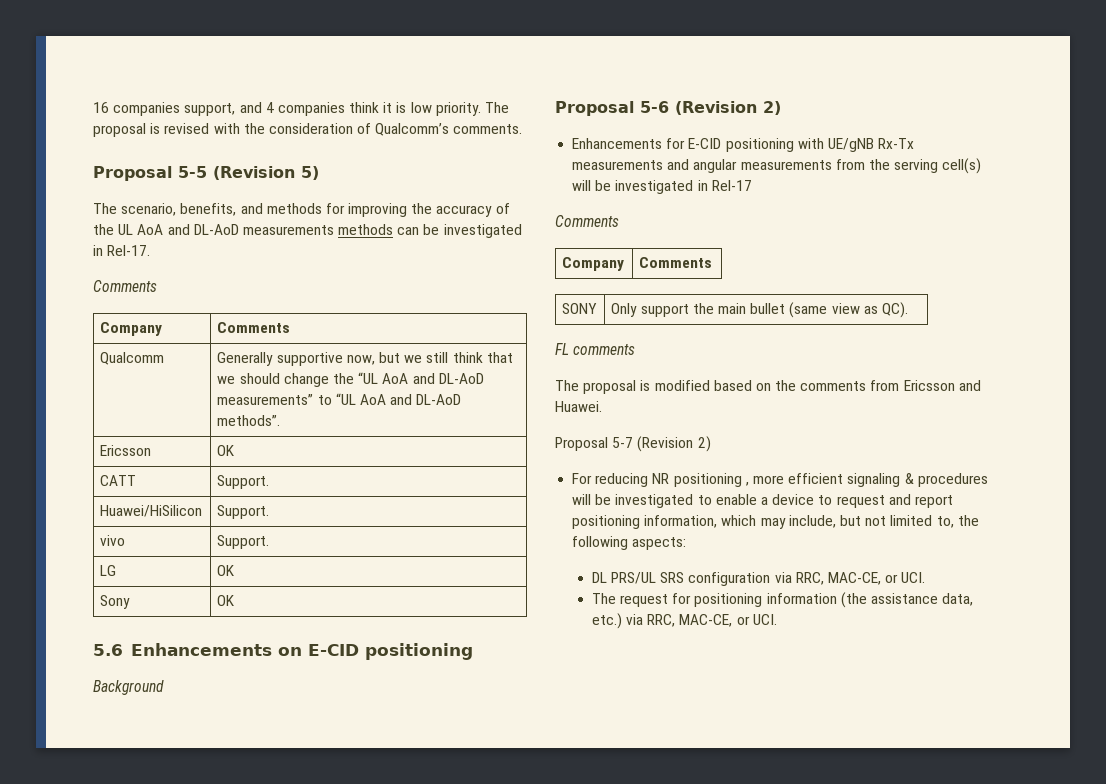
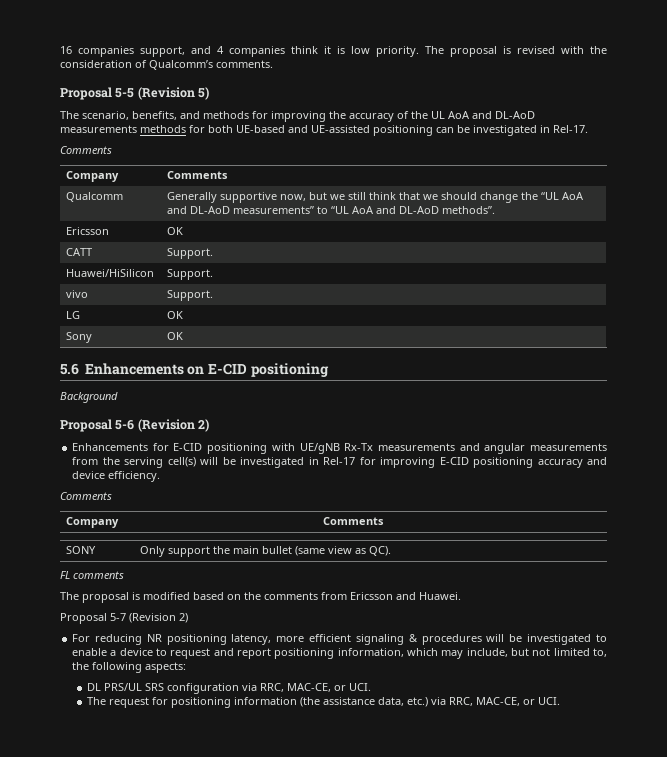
- The scenario, benefits, and methods for improving the accuracy of the UL AoA and DL-AoD measurements methods can be investigated in Rel-17.
+ The scenario, benefits, and methods for improving the accuracy of the UL AoA and DL-AoD measurements methods for both UE-based and UE-assisted positioning can be investigated in Rel-17.
- Enhancements for E-CID positioning with UE/gNB Rx-Tx measurements and angular measurements from the serving cell(s) will be investigated in Rel-17
+ Enhancements for E-CID positioning with UE/gNB Rx-Tx measurements and angular measurements from the serving cell(s) will be investigated in Rel-17 for improving E-CID positioning accuracy and device efficiency.
- For reducing NR positioning , more efficient signaling & procedures will be investigated to enable a device to request and report positioning information, which may include, but not limited to, the following aspects:
+ For reducing NR positioning latency, more efficient signaling & procedures will be investigated to enable a device to request and report positioning information, which may include, but not limited to, the following aspects:

